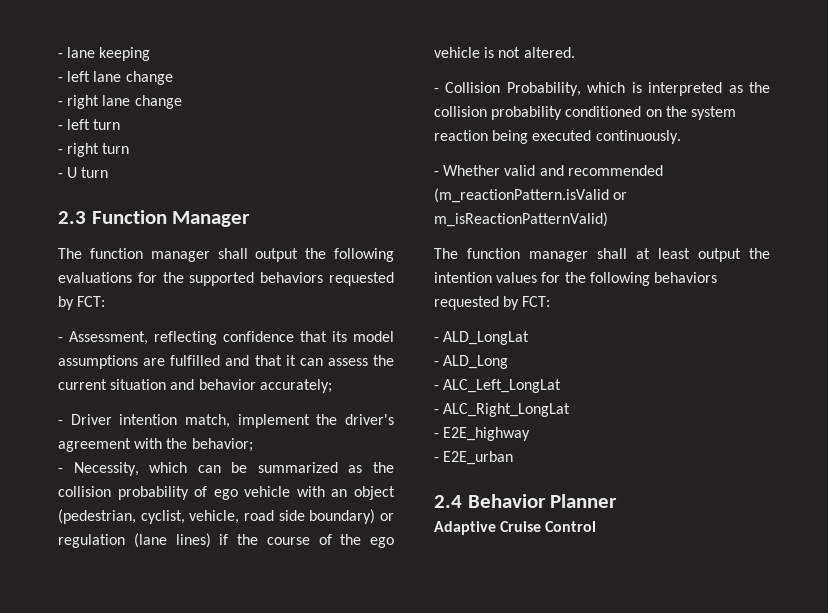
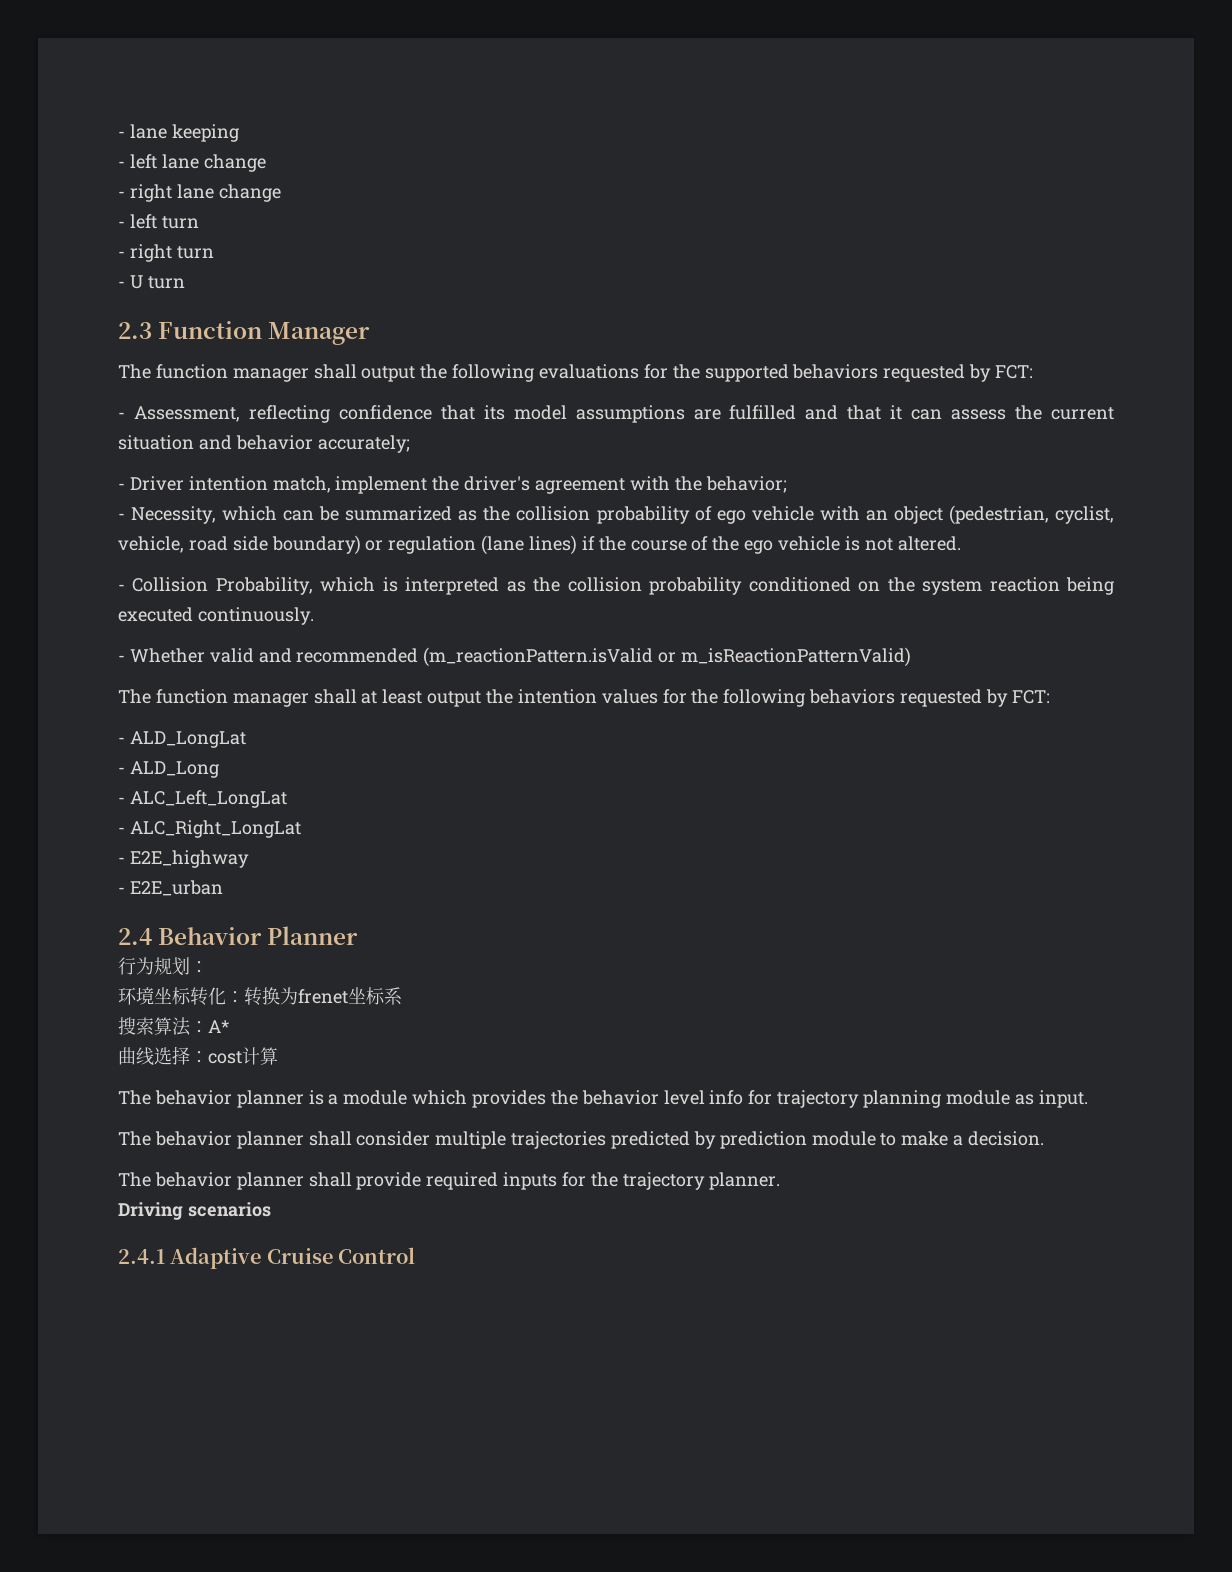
- Adaptive Cruise Control
+ 行为规划：
+ 环境坐标转化：转换为frenet坐标系
+ 搜索算法：A*
+ 曲线选择：cost计算
+ The behavior planner is a module which provides the behavior level info for trajectory planning module as input.
+ The behavior planner shall consider multiple trajectories predicted by prediction module to make a decision.
+ The behavior planner shall provide required inputs for the trajectory planner.
+ Driving scenarios
+ 2.4.1 Adaptive Cruise Control

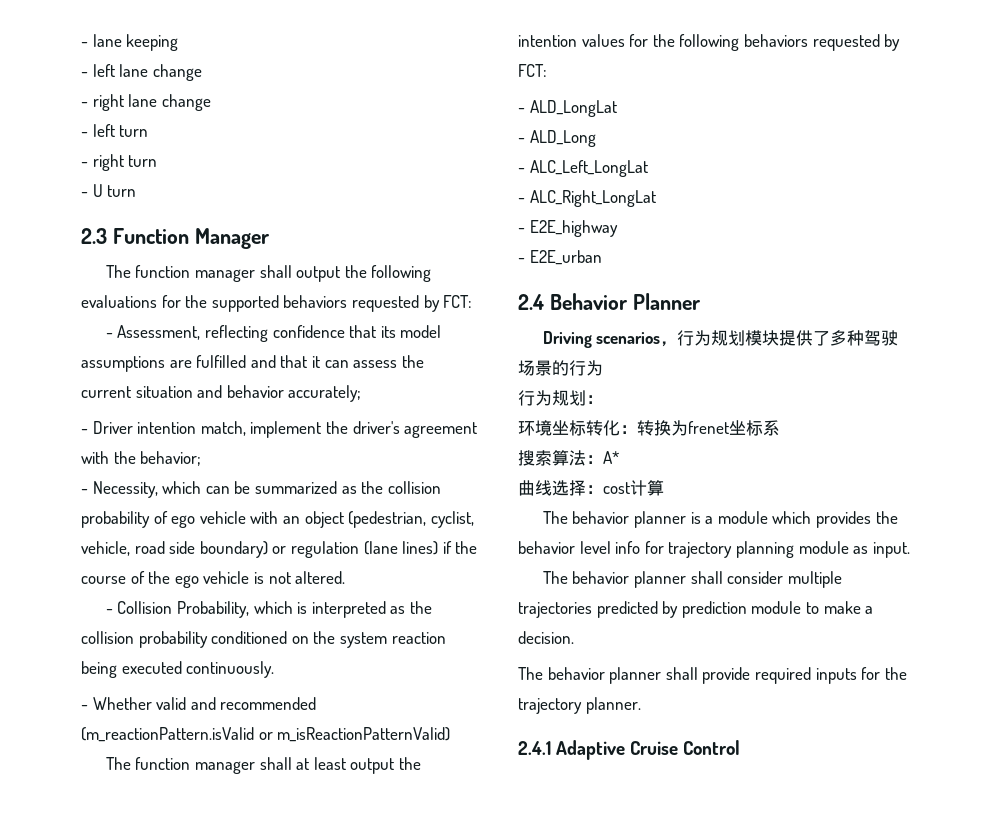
+ Driving scenarios，行为规划模块提供了多种驾驶场景的行为
- Driving scenarios

